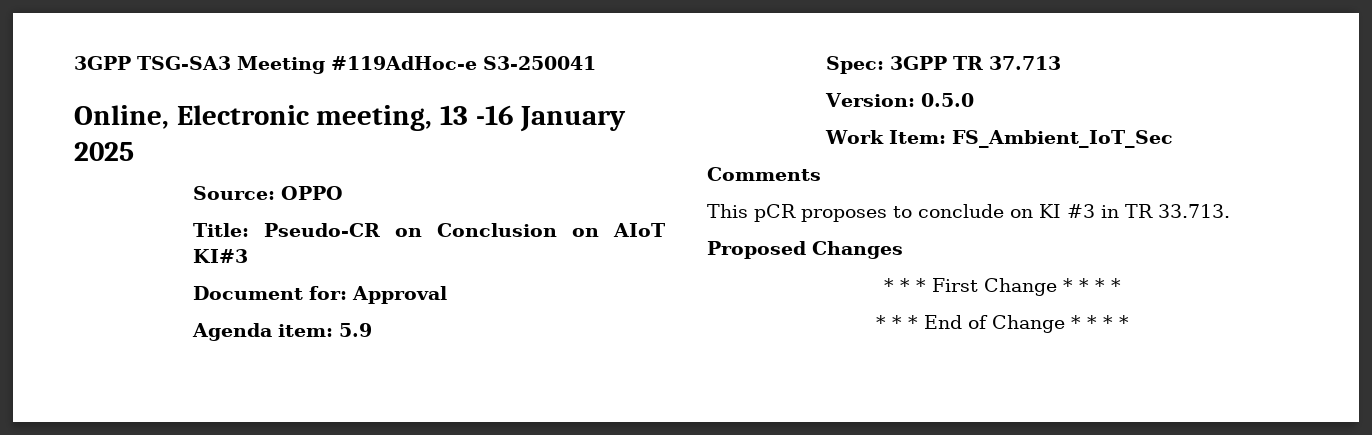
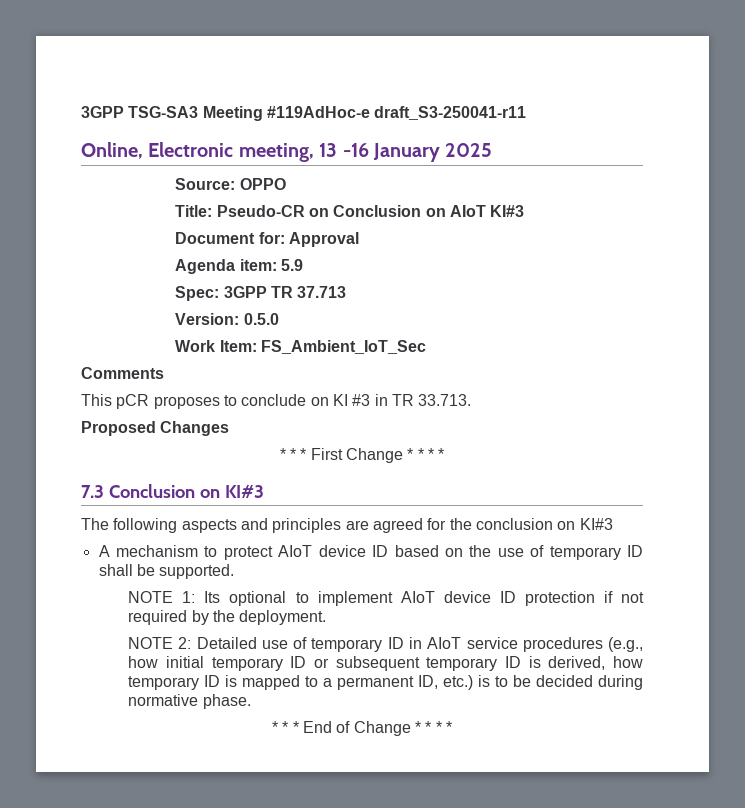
- 3GPP TSG-SA3 Meeting #119AdHoc-e S3-250041
+ 3GPP TSG-SA3 Meeting #119AdHoc-e draft_S3-250041-r11
+ 7.3 Conclusion on KI#3
+ The following aspects and principles are agreed for the conclusion on KI#3
+ A mechanism to protect AIoT device ID based on the use of temporary ID shall be supported.
+ NOTE 1: Its optional to implement AIoT device ID protection if not required by the deployment.
+ NOTE 2: Detailed use of temporary ID in AIoT service procedures (e.g., how initial temporary ID or subsequent temporary ID is derived, how temporary ID is mapped to a permanent ID, etc.) is to be decided during normative phase.

